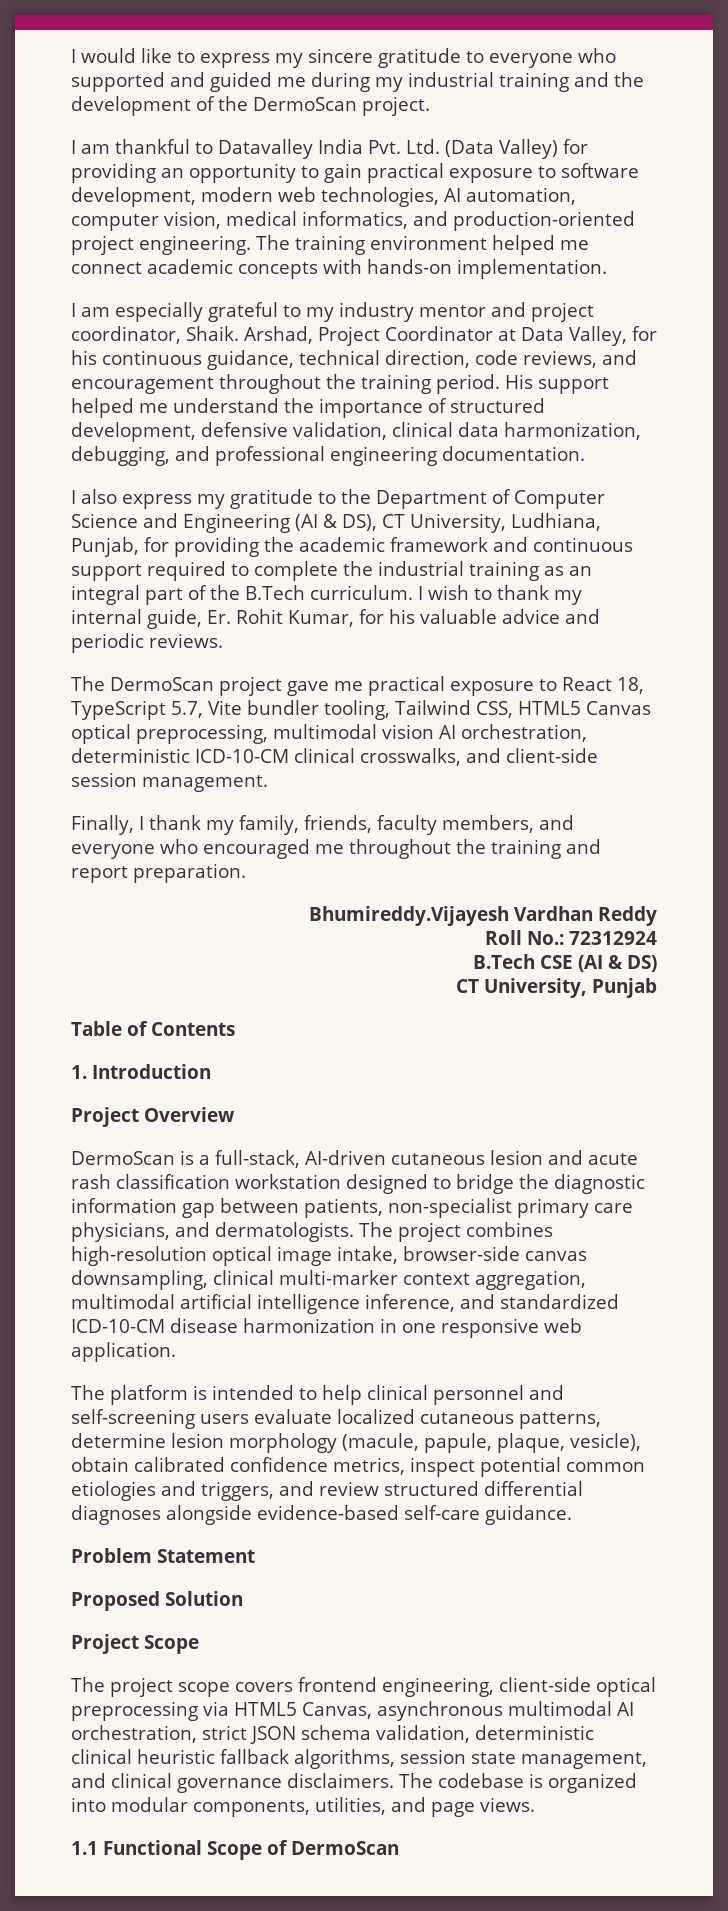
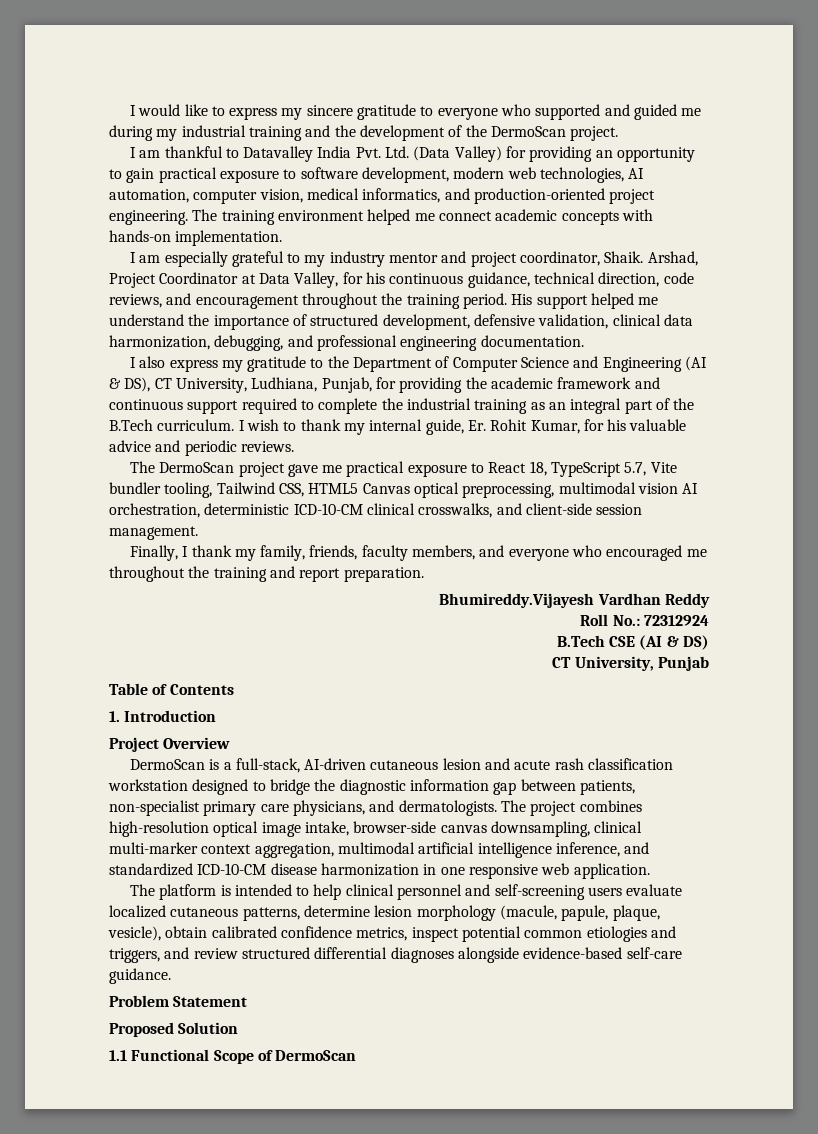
- Project Scope
- The project scope covers frontend engineering, client-side optical preprocessing via HTML5 Canvas, asynchronous multimodal AI orchestration, strict JSON schema validation, deterministic clinical heuristic fallback algorithms, session state management, and clinical governance disclaimers. The codebase is organized into modular components, utilities, and page views.

